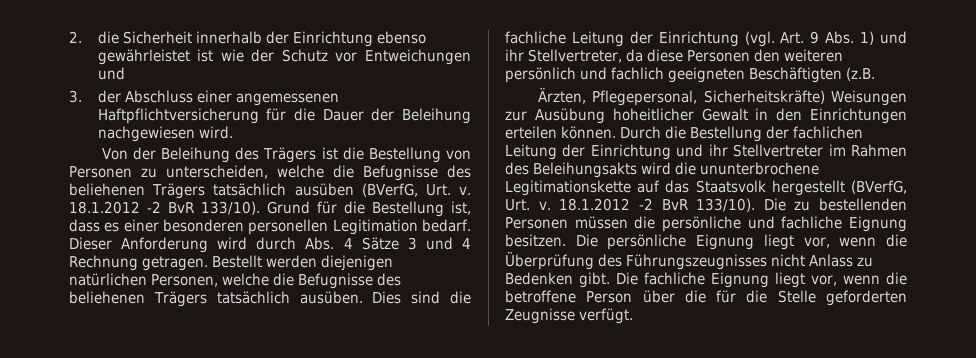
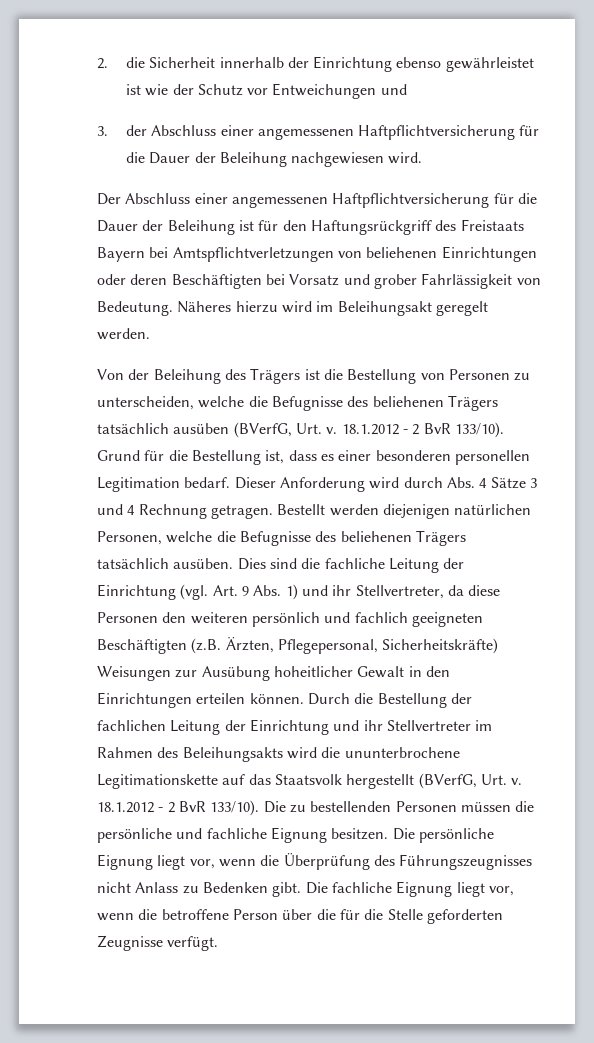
+ Der Abschluss einer angemessenen Haftpflichtversicherung für die Dauer der Beleihung ist für den Haftungsrückgriff des Freistaats Bayern bei Amtspflichtverletzungen von beliehenen Einrichtungen oder deren Beschäftigten bei Vorsatz und grober Fahrlässigkeit von Bedeutung. Näheres hierzu wird im Beleihungsakt geregelt werden.
- Von der Beleihung des Trägers ist die Bestellung von Personen zu unterscheiden, welche die Befugnisse des beliehenen Trägers tatsächlich ausüben (BVerfG, Urt. v. 18.1.2012 -2 BvR 133/10).
+ Von der Beleihung des Trägers ist die Bestellung von Personen zu unterscheiden, welche die Befugnisse des beliehenen Trägers tatsächlich ausüben (BVerfG, Urt. v. 18.1.2012 - 2 BvR 133/10).
- Dies sind die fachliche Leitung der Einrichtung (vgl. Art. 9 Abs. 1) und ihr Stellvertreter, da diese Personen den weiteren persönlich und fachlich geeigneten Beschäftigten (z.B.
- Ärzten, Pflegepersonal, Sicherheitskräfte) Weisungen zur Ausübung hoheitlicher Gewalt in den Einrichtungen erteilen können.
+ Dies sind die fachliche Leitung der Einrichtung (vgl. Art. 9 Abs. 1) und ihr Stellvertreter, da diese Personen den weiteren persönlich und fachlich geeigneten Beschäftigten (z.B. Ärzten, Pflegepersonal, Sicherheitskräfte) Weisungen zur Ausübung hoheitlicher Gewalt in den Einrichtungen erteilen können.
- Durch die Bestellung der fachlichen Leitung der Einrichtung und ihr Stellvertreter im Rahmen des Beleihungsakts wird die ununterbrochene Legitimationskette auf das Staatsvolk hergestellt (BVerfG, Urt. v. 18.1.2012 -2 BvR 133/10).
+ Durch die Bestellung der fachlichen Leitung der Einrichtung und ihr Stellvertreter im Rahmen des Beleihungsakts wird die ununterbrochene Legitimationskette auf das Staatsvolk hergestellt (BVerfG, Urt. v. 18.1.2012 - 2 BvR 133/10).

